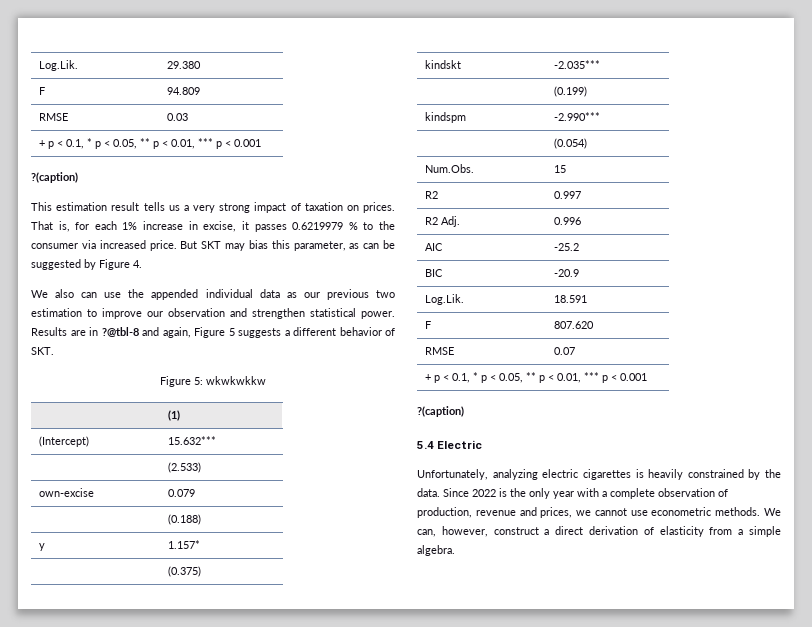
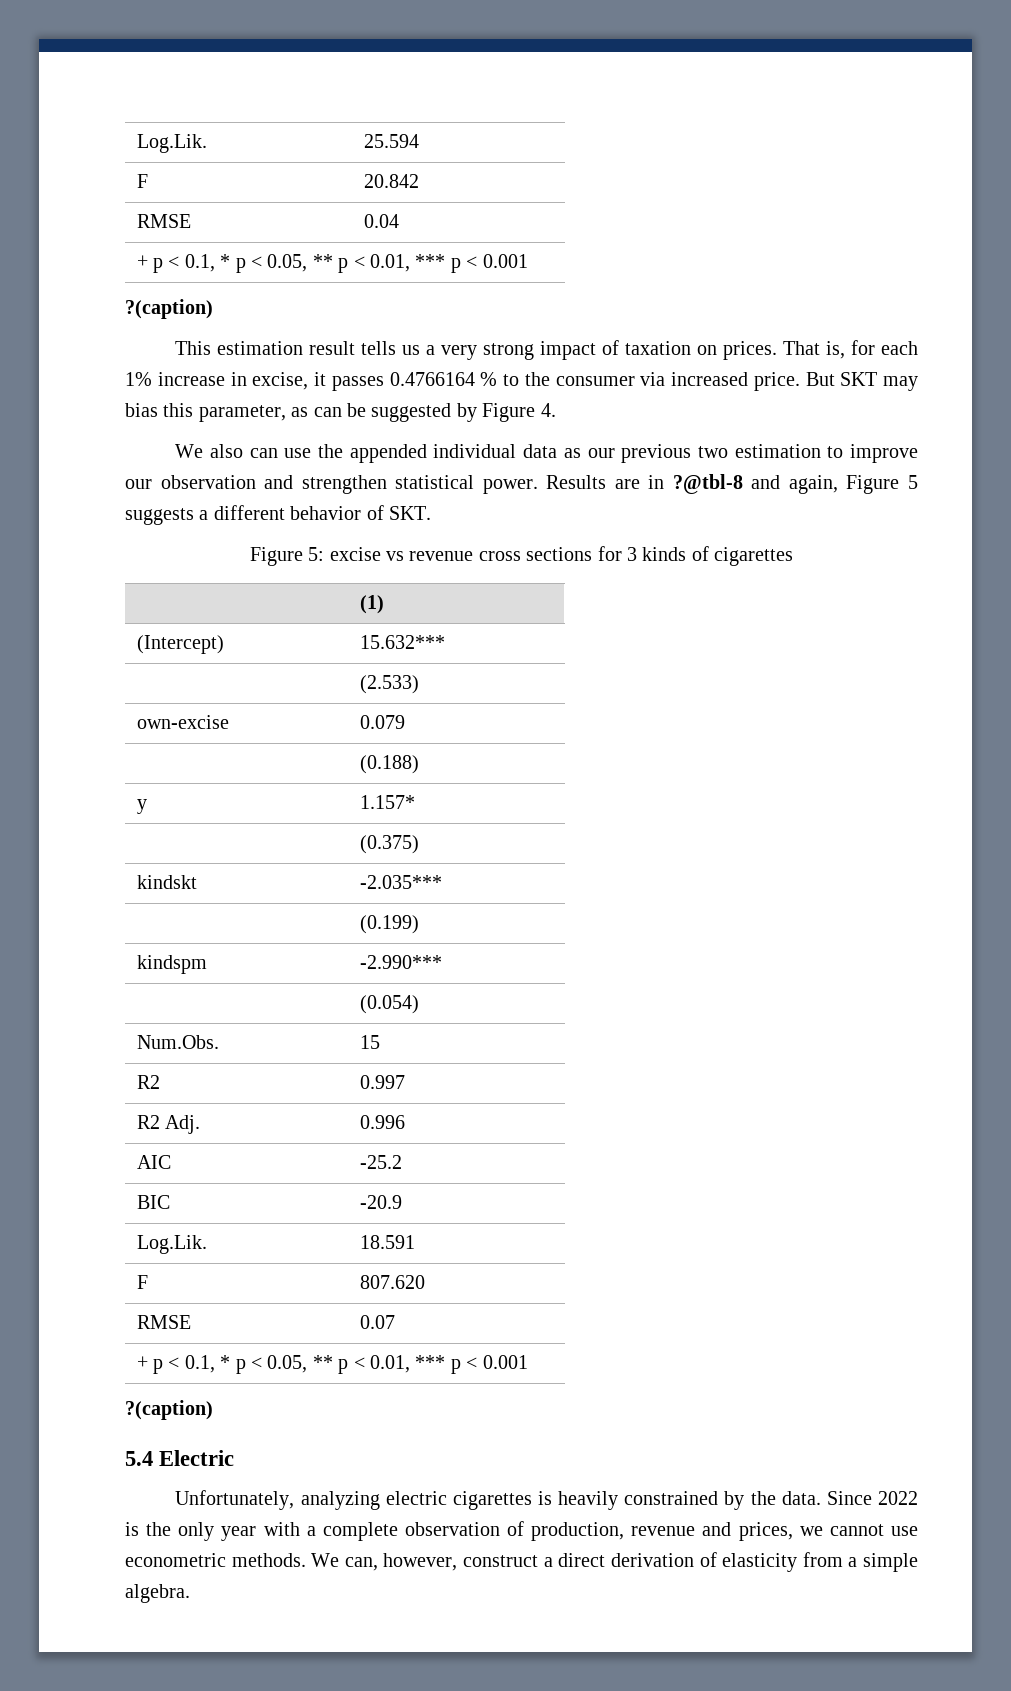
- Log.Lik. | 29.380
- F | 94.809
- RMSE | 0.03
+ Log.Lik. | 25.594
+ F | 20.842
+ RMSE | 0.04
- That is, for each 1% increase in excise, it passes 0.6219979 % to the consumer via increased price.
+ That is, for each 1% increase in excise, it passes 0.4766164 % to the consumer via increased price.
- Figure 5: wkwkwkkw
+ Figure 5: excise vs revenue cross sections for 3 kinds of cigarettes

